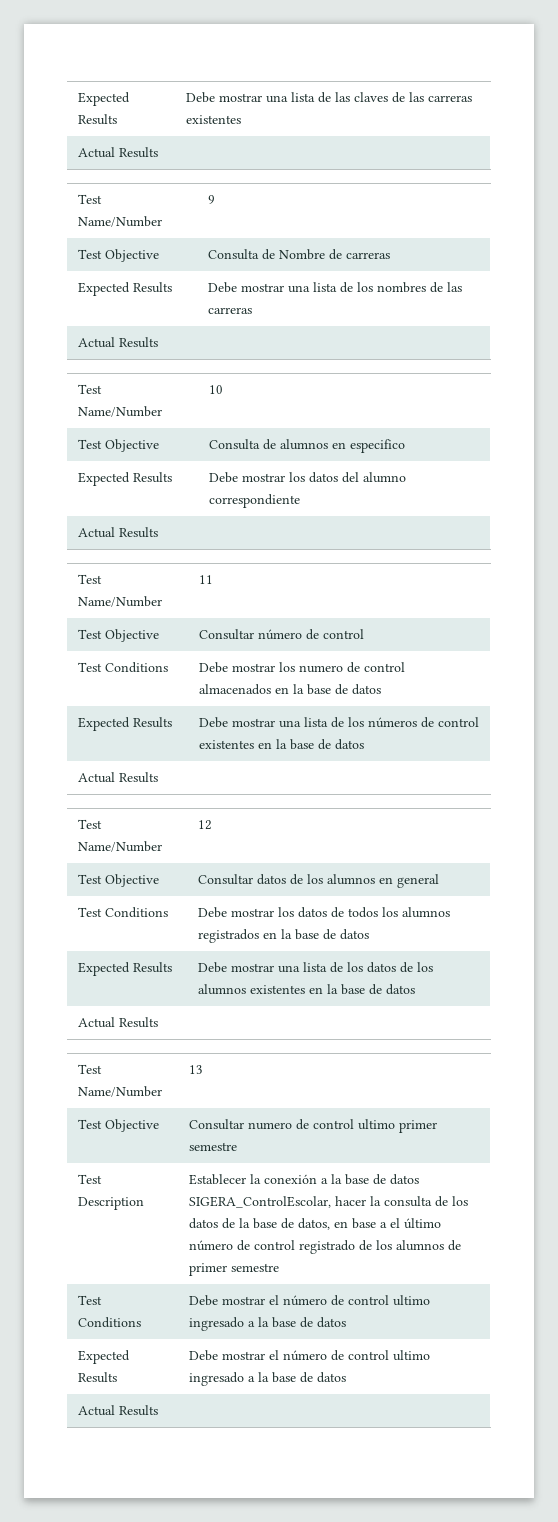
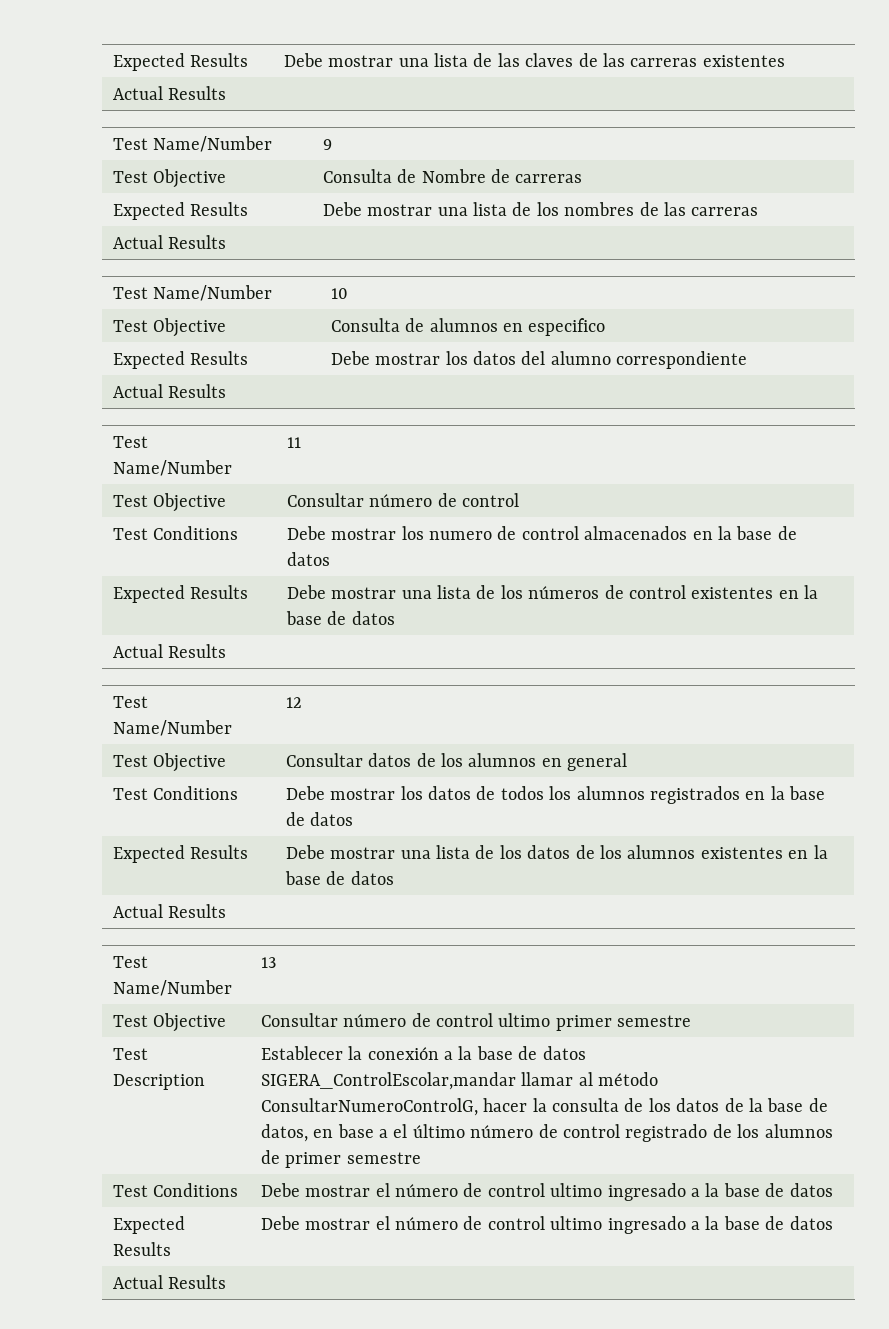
- Test Objective | Consultar numero de control ultimo primer semestre
+ Test Objective | Consultar número de control ultimo primer semestre
- Establecer la conexión a la base de datos SIGERA_ControlEscolar, hacer la consulta de los datos de la base de datos, en base a el último número de control registrado de los alumnos de primer semestre
+ Establecer la conexión a la base de datos SIGERA_ControlEscolar,mandar llamar al método ConsultarNumeroControlG, hacer la consulta de los datos de la base de datos, en base a el último número de control registrado de los alumnos de primer semestre

